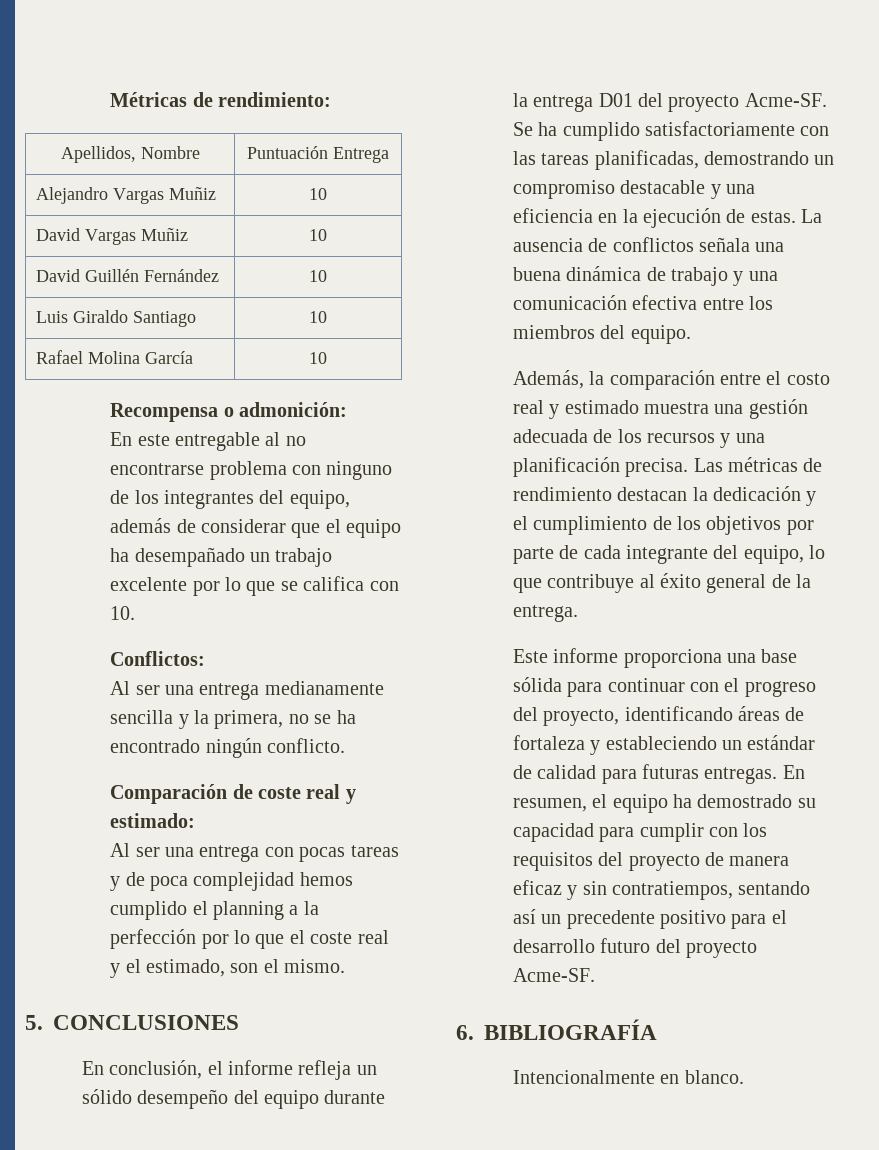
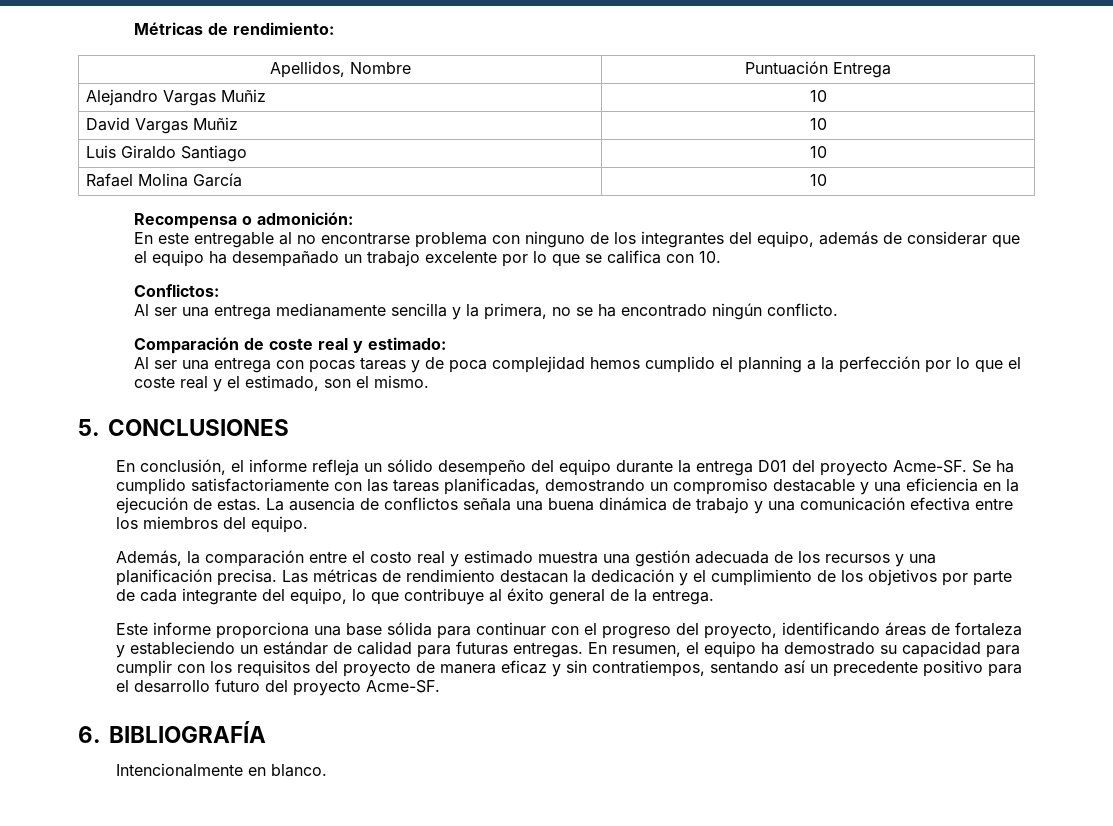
- David Guillén Fernández | 10

